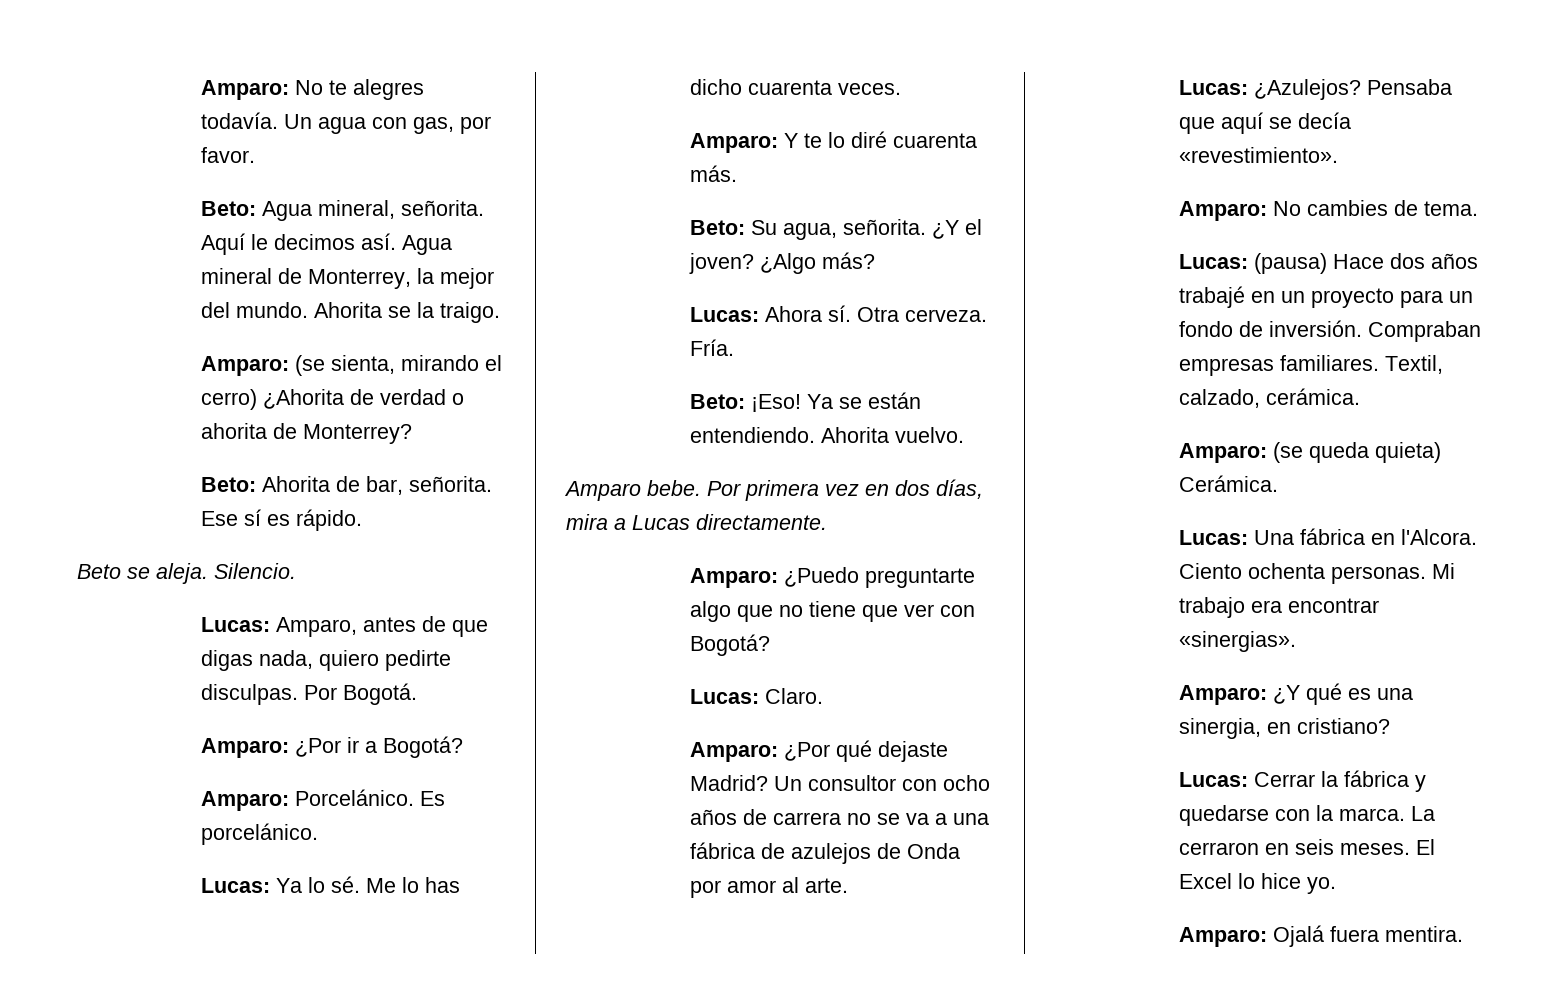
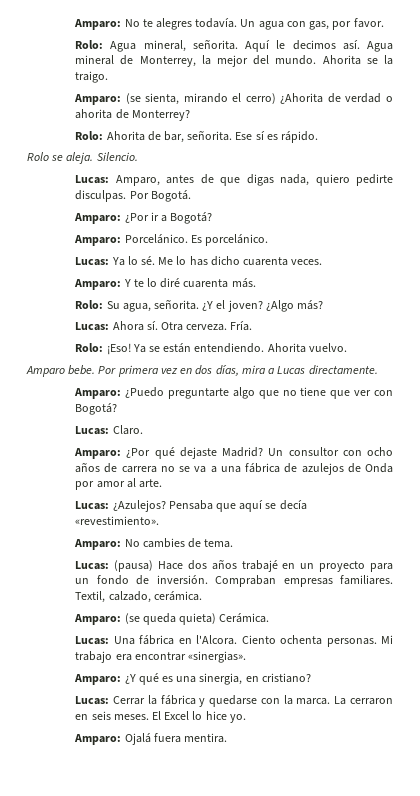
- Beto: Agua mineral, señorita.
+ Rolo: Agua mineral, señorita.
- Beto: Ahorita de bar, señorita.
+ Rolo: Ahorita de bar, señorita.
- Beto se aleja.
+ Rolo se aleja.
- Beto: Su agua, señorita.
+ Rolo: Su agua, señorita.
- Beto: ¡Eso!
+ Rolo: ¡Eso!

